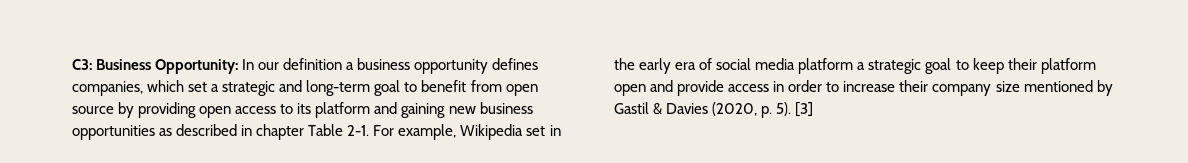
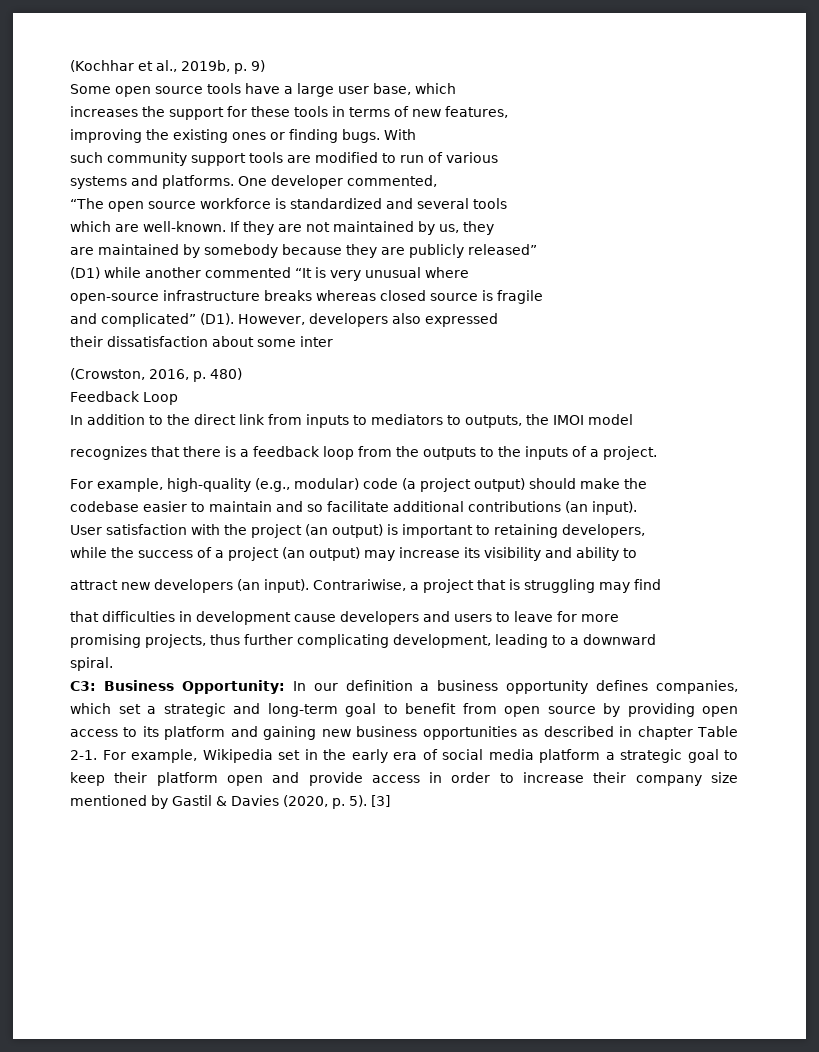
+ (Kochhar et al., 2019b, p. 9)
+ Some open source tools have a large user base, which
+ increases the support for these tools in terms of new features,
+ improving the existing ones or finding bugs. With
+ such community support tools are modified to run of various
+ systems and platforms. One developer commented,
+ “The open source workforce is standardized and several tools
+ which are well-known. If they are not maintained by us, they
+ are maintained by somebody because they are publicly released”
+ (D1) while another commented “It is very unusual where
+ open-source infrastructure breaks whereas closed source is fragile
+ and complicated” (D1). However, developers also expressed
+ their dissatisfaction about some inter
+ (Crowston, 2016, p. 480)
+ Feedback Loop
+ In addition to the direct link from inputs to mediators to outputs, the IMOI model
+ recognizes that there is a feedback loop from the outputs to the inputs of a project.
+ For example, high-quality (e.g., modular) code (a project output) should make the
+ codebase easier to maintain and so facilitate additional contributions (an input).
+ User satisfaction with the project (an output) is important to retaining developers,
+ while the success of a project (an output) may increase its visibility and ability to
+ attract new developers (an input). Contrariwise, a project that is struggling may find
+ that difficulties in development cause developers and users to leave for more
+ promising projects, thus further complicating development, leading to a downward
+ spiral.

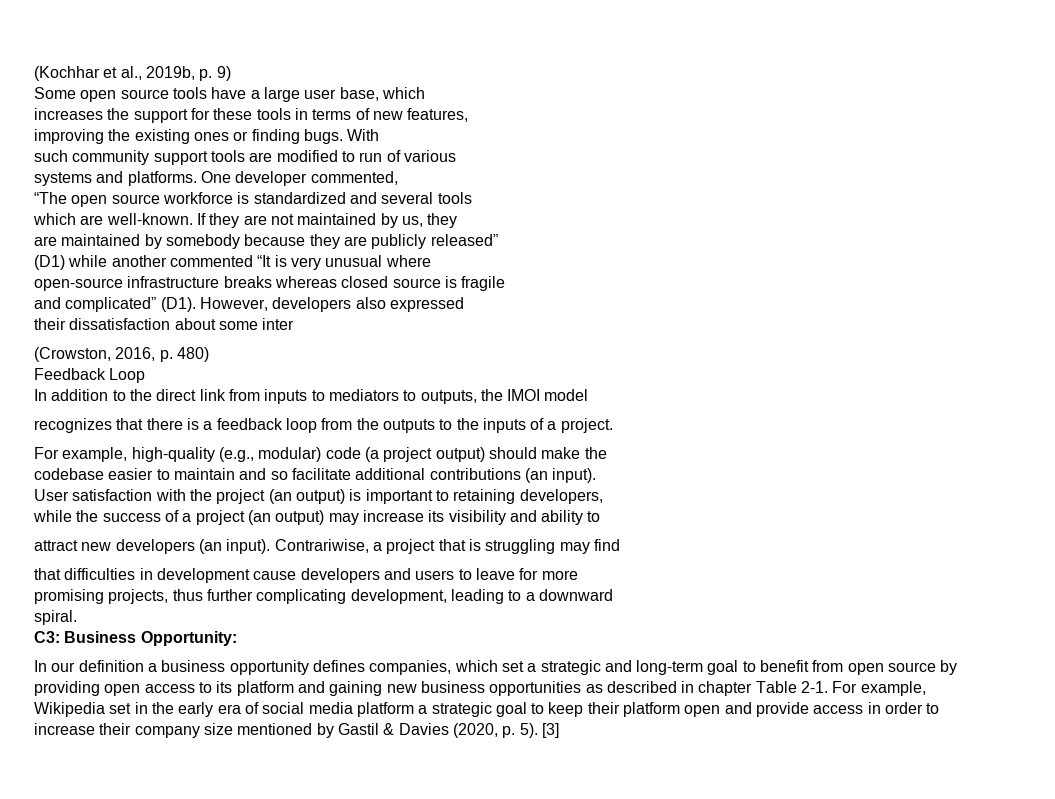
- C3: Business Opportunity: In our definition a business opportunity defines companies, which set a strategic and long-term goal to benefit from open source by providing open access to its platform and gaining new business opportunities as described in chapter Table 2-1.
+ C3: Business Opportunity:
+ In our definition a business opportunity defines companies, which set a strategic and long-term goal to benefit from open source by providing open access to its platform and gaining new business opportunities as described in chapter Table 2-1.

